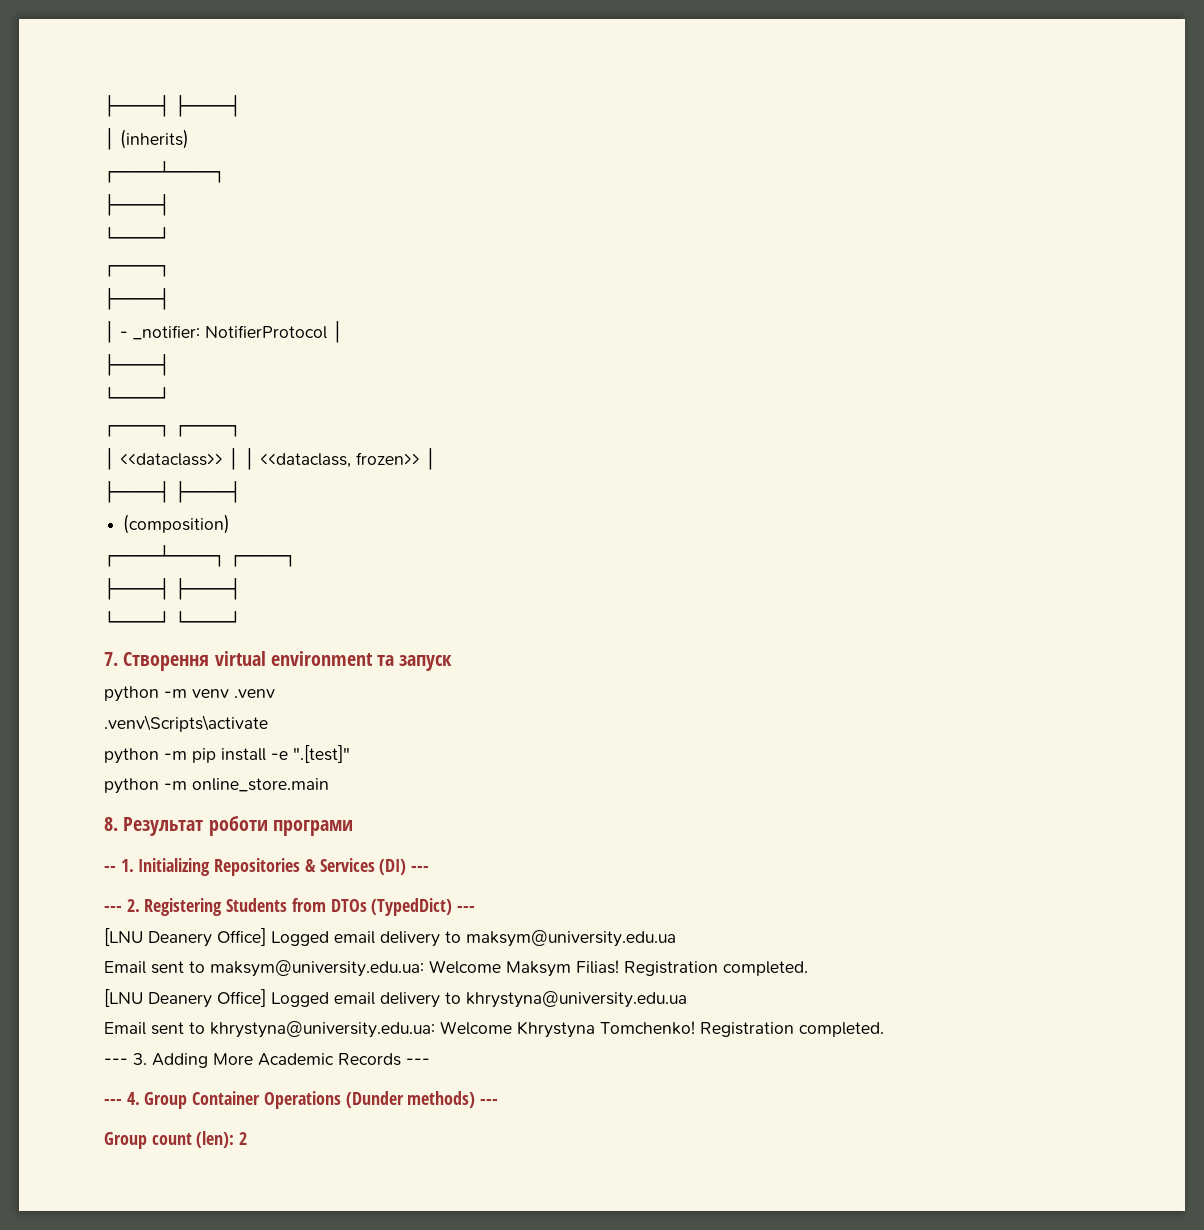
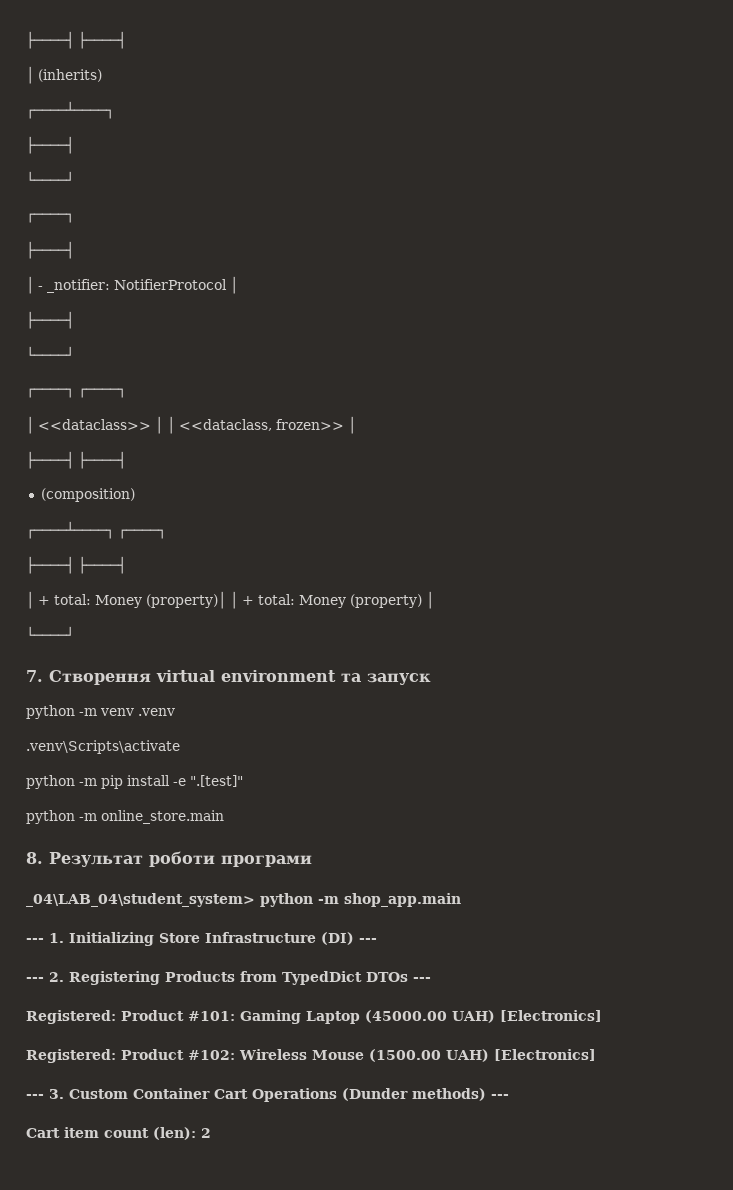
- └────┘ └────┘
+ │ + total: Money (property)│ │ + total: Money (property) │
+ └────┘
- -- 1. Initializing Repositories & Services (DI) ---
+ _04\LAB_04\student_system> python -m shop_app.main
+ --- 1. Initializing Store Infrastructure (DI) ---
- --- 2. Registering Students from DTOs (TypedDict) ---
- [LNU Deanery Office] Logged email delivery to maksym@university.edu.ua
- Email sent to maksym@university.edu.ua: Welcome Maksym Filias! Registration completed.
- [LNU Deanery Office] Logged email delivery to khrystyna@university.edu.ua
- Email sent to khrystyna@university.edu.ua: Welcome Khrystyna Tomchenko! Registration completed.
- --- 3. Adding More Academic Records ---
- --- 4. Group Container Operations (Dunder methods) ---
+ --- 2. Registering Products from TypedDict DTOs ---
+ Registered: Product #101: Gaming Laptop (45000.00 UAH) [Electronics]
+ Registered: Product #102: Wireless Mouse (1500.00 UAH) [Electronics]
+ --- 3. Custom Container Cart Operations (Dunder methods) ---
- Group count (len): 2
+ Cart item count (len): 2

